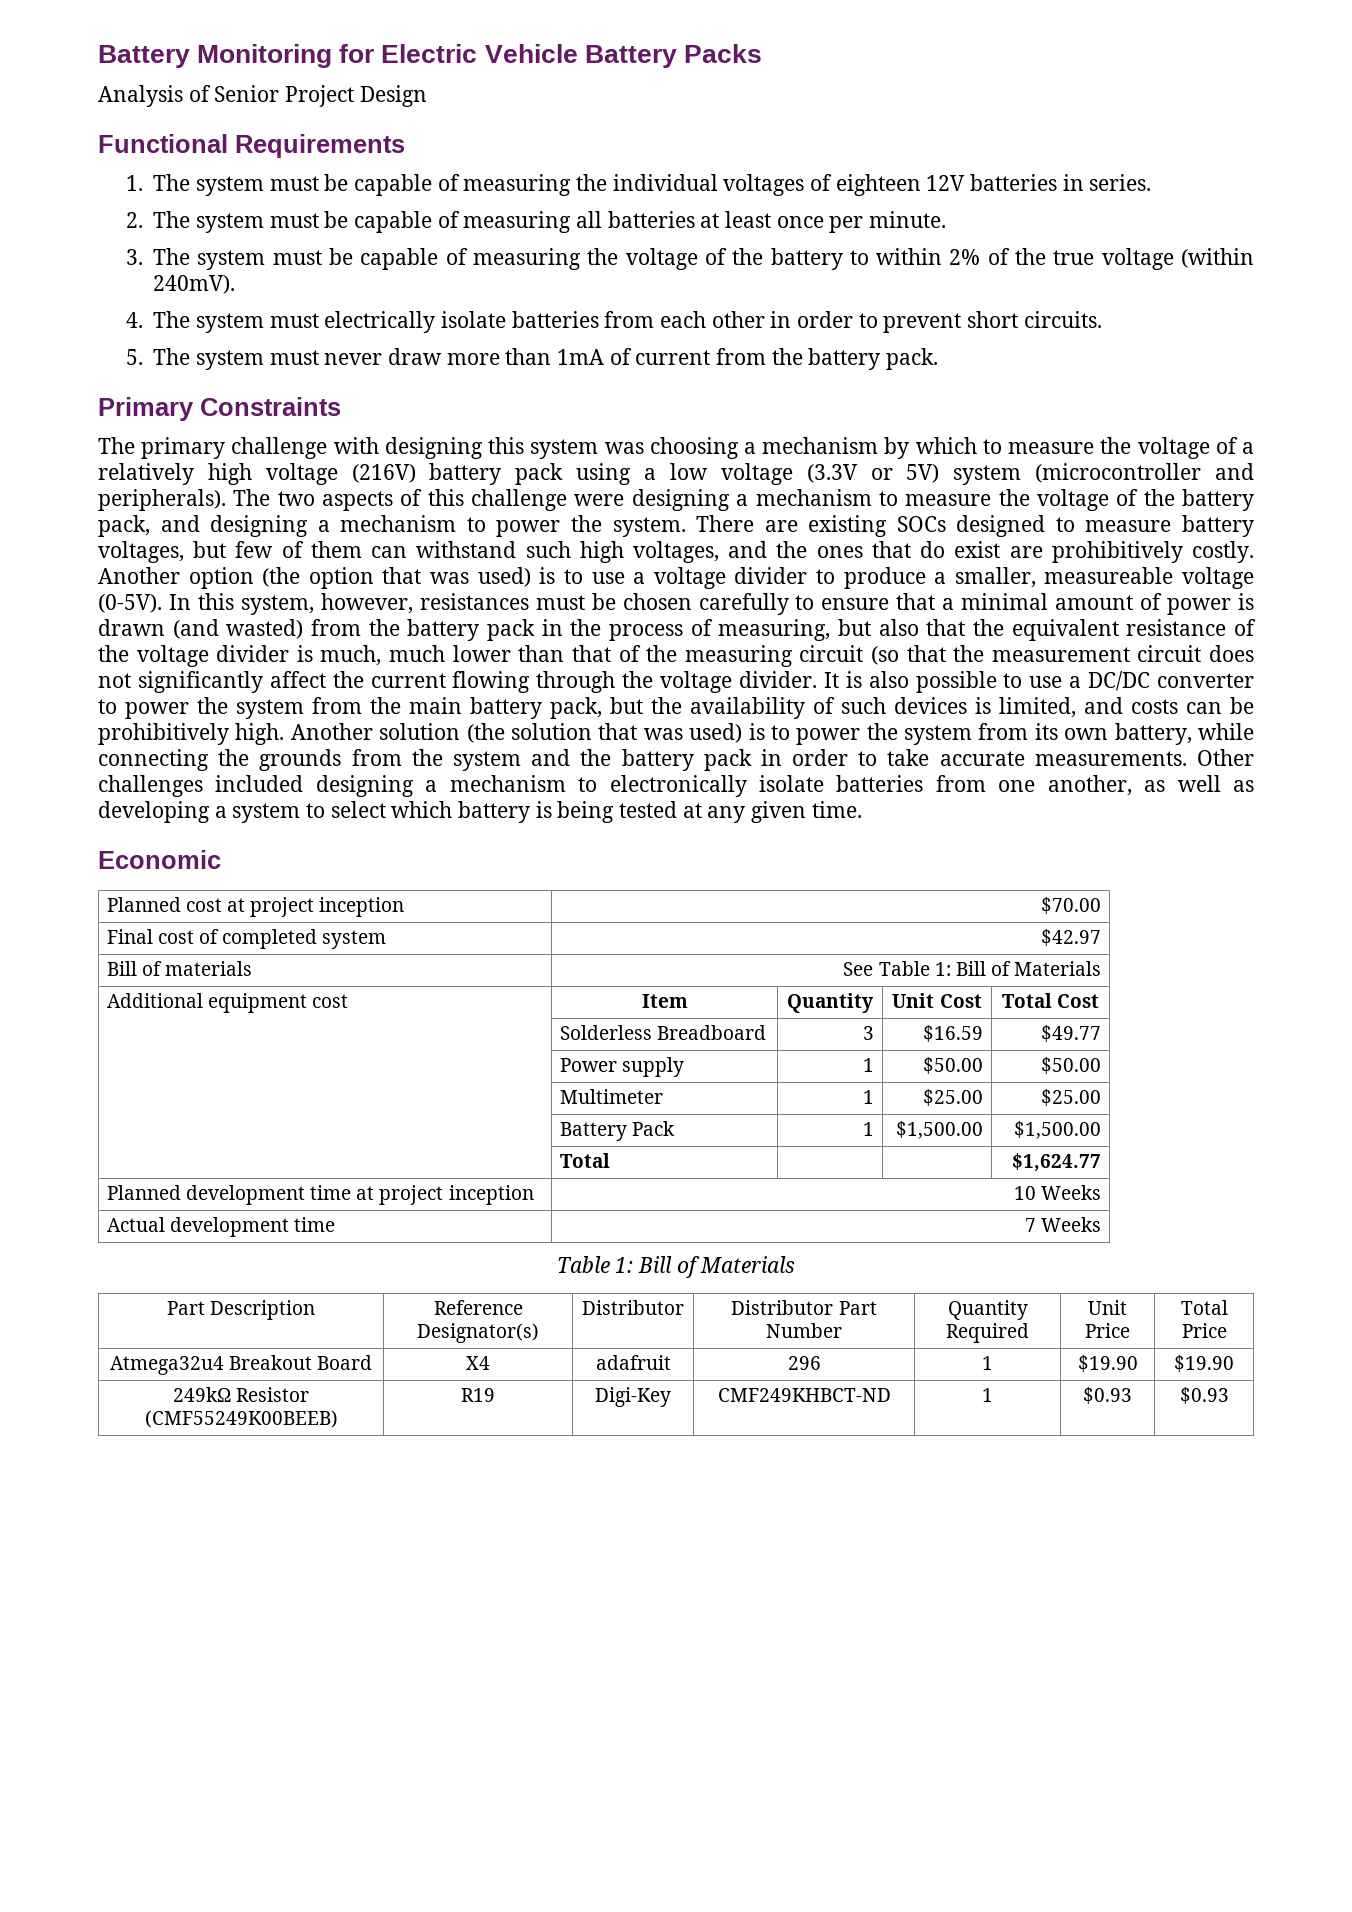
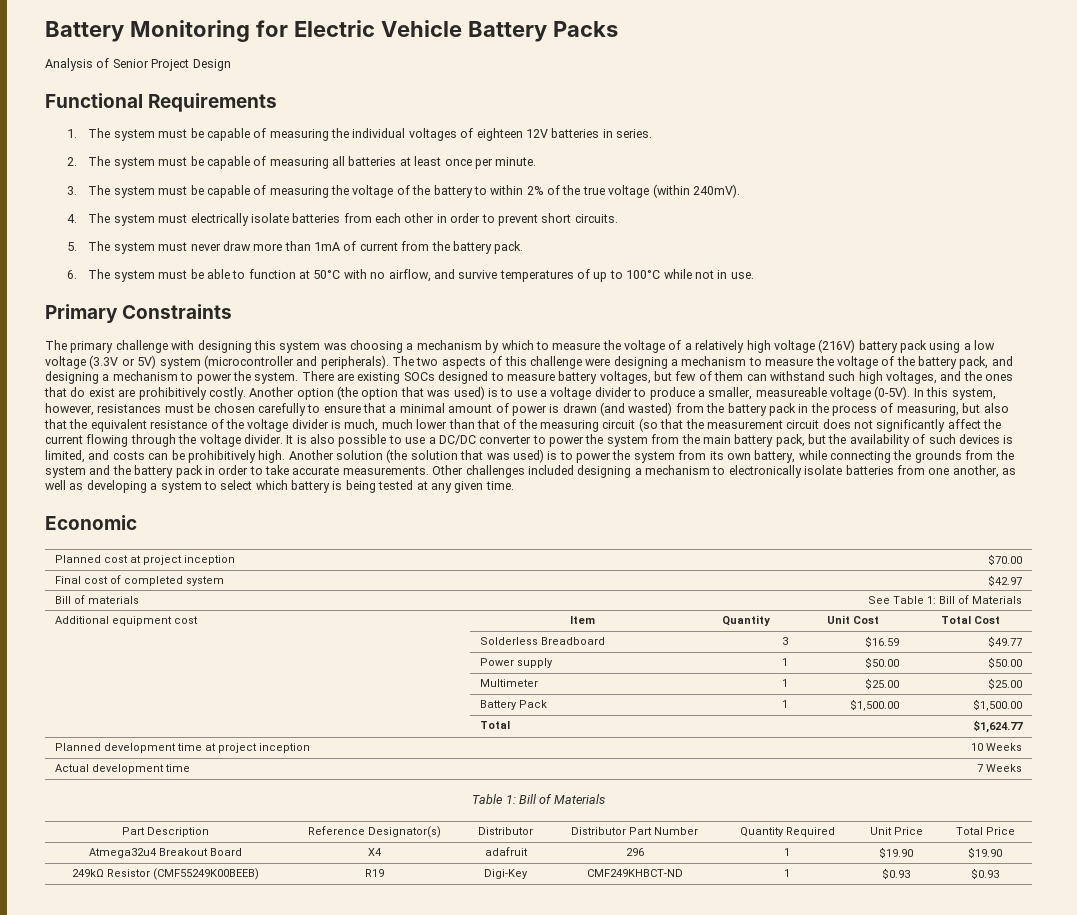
+ 6. The system must be able to function at 50°C with no airflow, and survive temperatures of up to 100°C while not in use.

